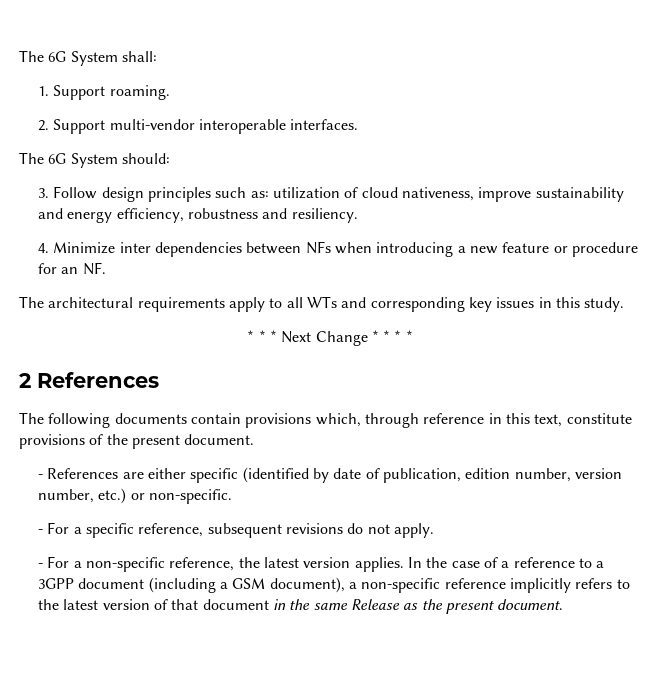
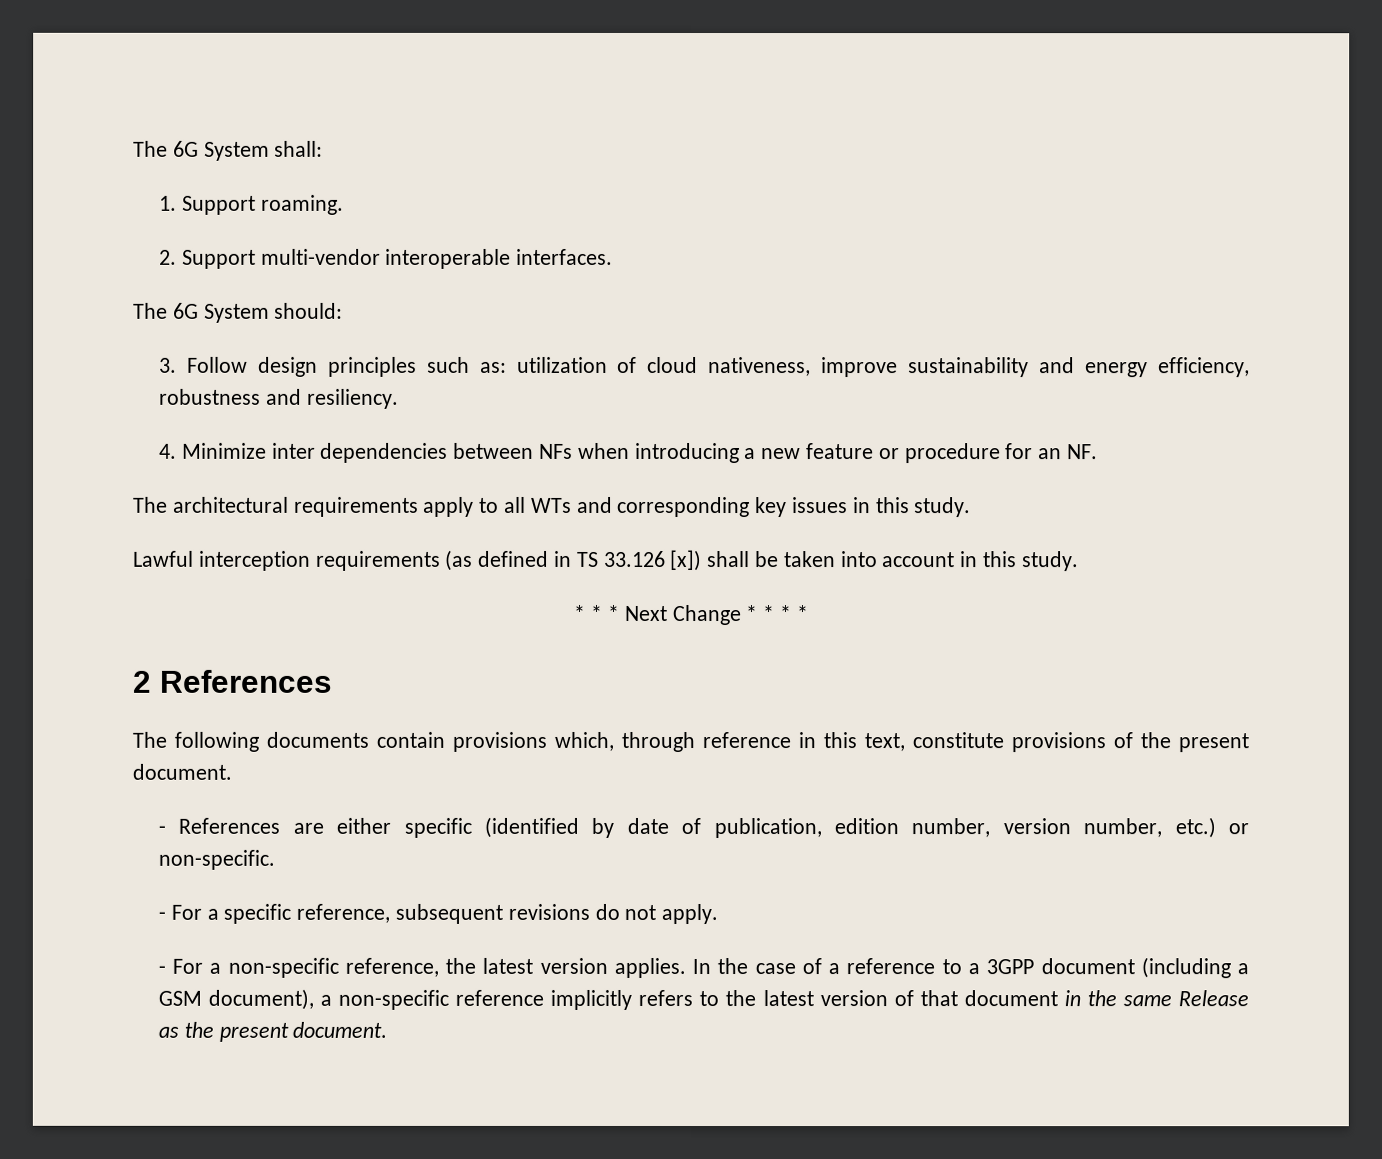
+ Lawful interception requirements (as defined in TS 33.126 [x]) shall be taken into account in this study.

